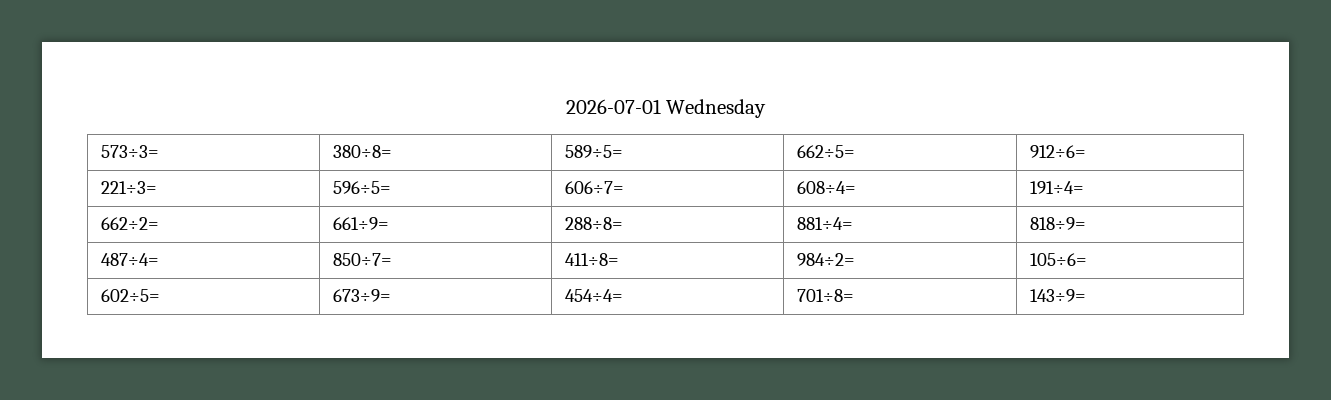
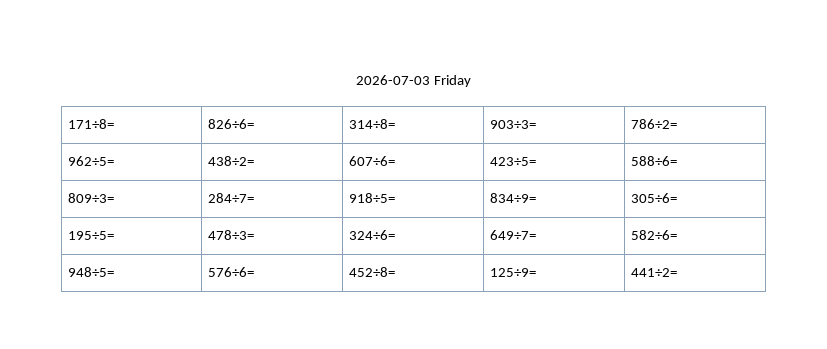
- 2026-07-01 Wednesday
- 573÷3= | 380÷8= | 589÷5= | 662÷5= | 912÷6=
- 221÷3= | 596÷5= | 606÷7= | 608÷4= | 191÷4=
- 662÷2= | 661÷9= | 288÷8= | 881÷4= | 818÷9=
- 487÷4= | 850÷7= | 411÷8= | 984÷2= | 105÷6=
- 602÷5= | 673÷9= | 454÷4= | 701÷8= | 143÷9=
+ 2026-07-03 Friday
+ 171÷8= | 826÷6= | 314÷8= | 903÷3= | 786÷2=
+ 962÷5= | 438÷2= | 607÷6= | 423÷5= | 588÷6=
+ 809÷3= | 284÷7= | 918÷5= | 834÷9= | 305÷6=
+ 195÷5= | 478÷3= | 324÷6= | 649÷7= | 582÷6=
+ 948÷5= | 576÷6= | 452÷8= | 125÷9= | 441÷2=

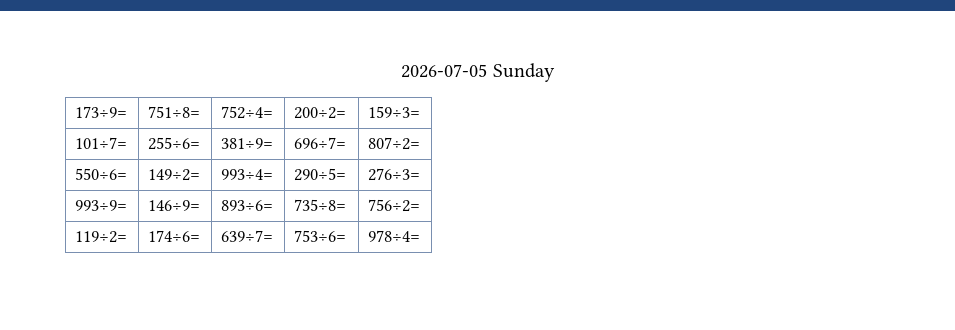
- 2026-07-03 Friday
- 171÷8= | 826÷6= | 314÷8= | 903÷3= | 786÷2=
- 962÷5= | 438÷2= | 607÷6= | 423÷5= | 588÷6=
- 809÷3= | 284÷7= | 918÷5= | 834÷9= | 305÷6=
- 195÷5= | 478÷3= | 324÷6= | 649÷7= | 582÷6=
- 948÷5= | 576÷6= | 452÷8= | 125÷9= | 441÷2=
+ 2026-07-05 Sunday
+ 173÷9= | 751÷8= | 752÷4= | 200÷2= | 159÷3=
+ 101÷7= | 255÷6= | 381÷9= | 696÷7= | 807÷2=
+ 550÷6= | 149÷2= | 993÷4= | 290÷5= | 276÷3=
+ 993÷9= | 146÷9= | 893÷6= | 735÷8= | 756÷2=
+ 119÷2= | 174÷6= | 639÷7= | 753÷6= | 978÷4=

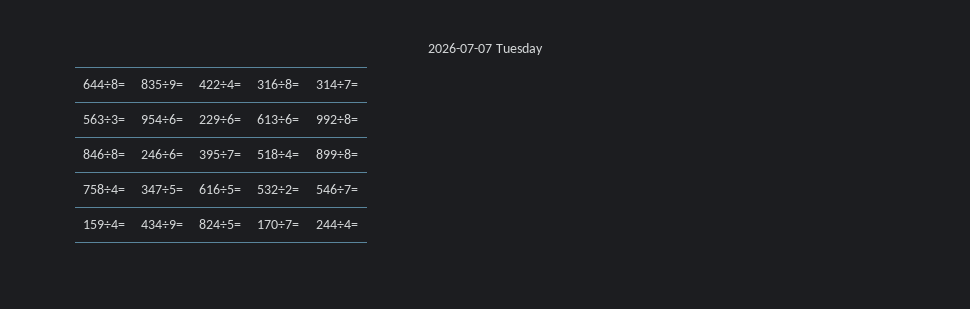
- 2026-07-05 Sunday
- 173÷9= | 751÷8= | 752÷4= | 200÷2= | 159÷3=
- 101÷7= | 255÷6= | 381÷9= | 696÷7= | 807÷2=
- 550÷6= | 149÷2= | 993÷4= | 290÷5= | 276÷3=
- 993÷9= | 146÷9= | 893÷6= | 735÷8= | 756÷2=
- 119÷2= | 174÷6= | 639÷7= | 753÷6= | 978÷4=
+ 2026-07-07 Tuesday
+ 644÷8= | 835÷9= | 422÷4= | 316÷8= | 314÷7=
+ 563÷3= | 954÷6= | 229÷6= | 613÷6= | 992÷8=
+ 846÷8= | 246÷6= | 395÷7= | 518÷4= | 899÷8=
+ 758÷4= | 347÷5= | 616÷5= | 532÷2= | 546÷7=
+ 159÷4= | 434÷9= | 824÷5= | 170÷7= | 244÷4=

